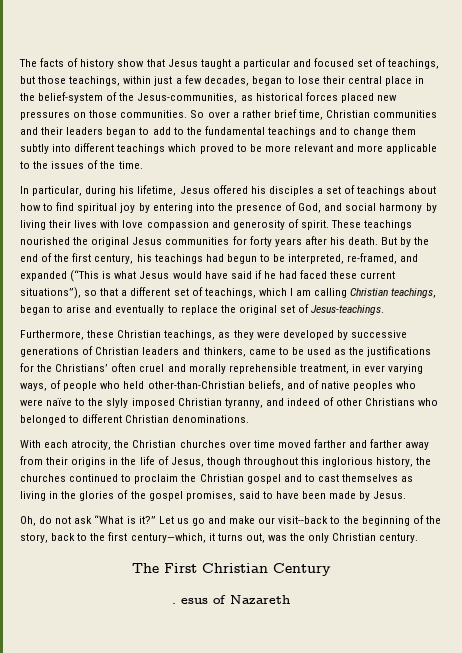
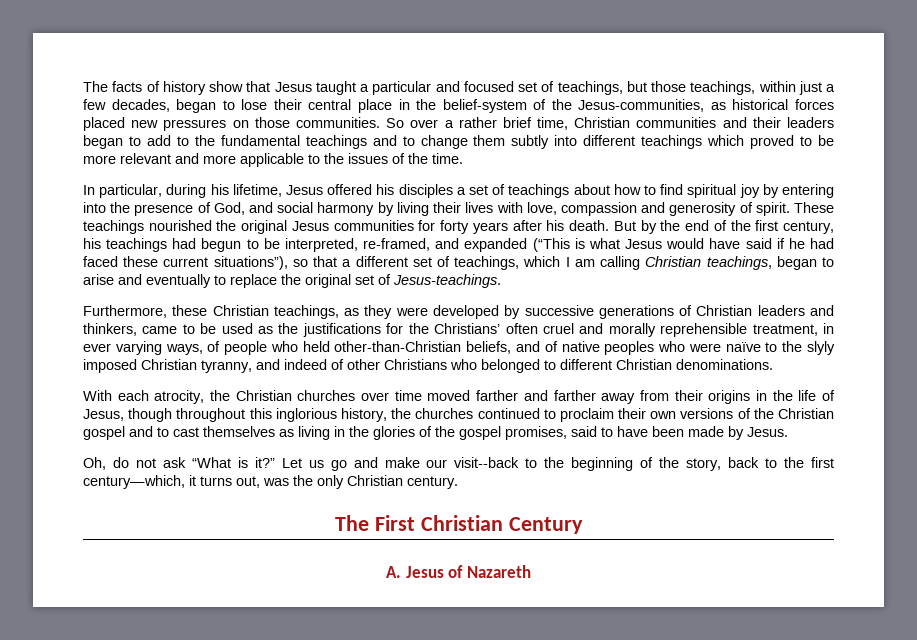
- In particular, during his lifetime, Jesus offered his disciples a set of teachings about how to find spiritual joy by entering into the presence of God, and social harmony by living their lives with love compassion and generosity of spirit.
+ In particular, during his lifetime, Jesus offered his disciples a set of teachings about how to find spiritual joy by entering into the presence of God, and social harmony by living their lives with love, compassion and generosity of spirit.
- With each atrocity, the Christian churches over time moved farther and farther away from their origins in the life of Jesus, though throughout this inglorious history, the churches continued to proclaim the Christian gospel and to cast themselves as living in the glories of the gospel promises, said to have been made by Jesus.
+ With each atrocity, the Christian churches over time moved farther and farther away from their origins in the life of Jesus, though throughout this inglorious history, the churches continued to proclaim their own versions of the Christian gospel and to cast themselves as living in the glories of the gospel promises, said to have been made by Jesus.
- . esus of Nazareth
+ A. Jesus of Nazareth

